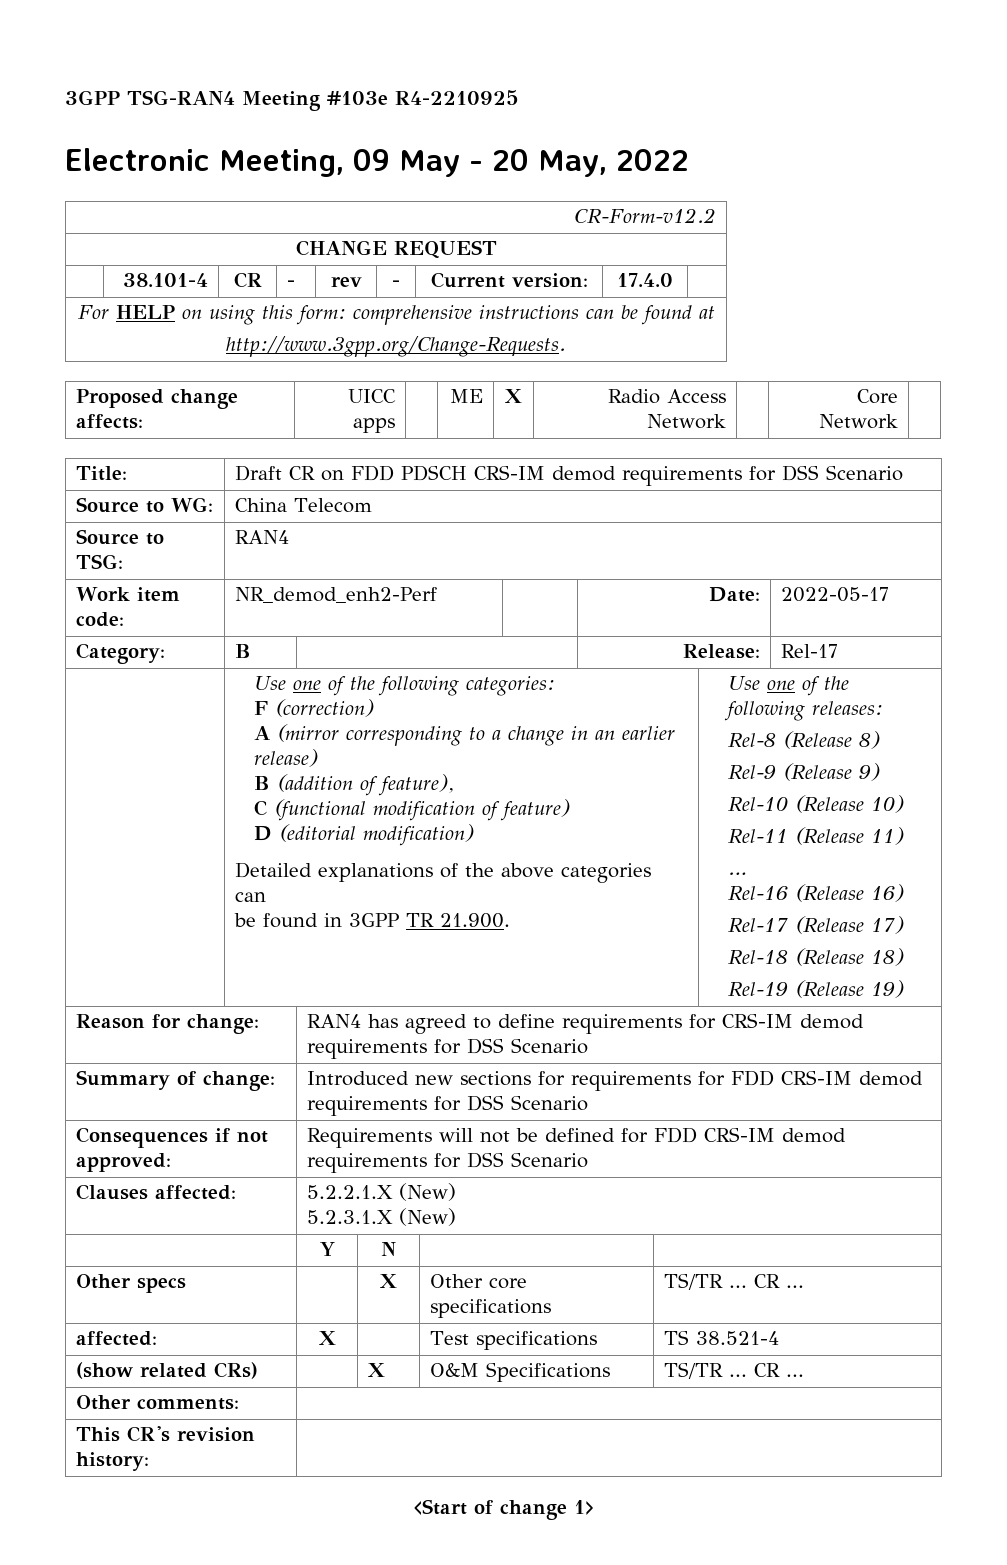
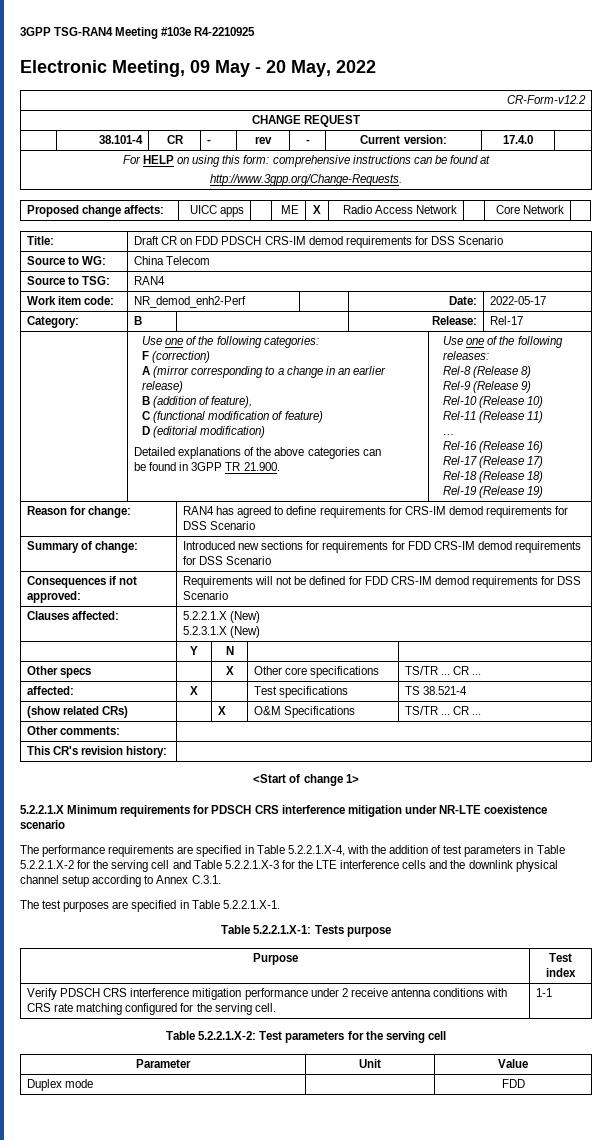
+ 5.2.2.1.X Minimum requirements for PDSCH CRS interference mitigation under NR-LTE coexistence scenario
+ The performance requirements are specified in Table 5.2.2.1.X-4, with the addition of test parameters in Table 5.2.2.1.X-2 for the serving cell and Table 5.2.2.1.X-3 for the LTE interference cells and the downlink physical channel setup according to Annex C.3.1.
+ The test purposes are specified in Table 5.2.2.1.X-1.
+ Table 5.2.2.1.X-1: Tests purpose
+ Purpose | Test index
+ Verify PDSCH CRS interference mitigation performance under 2 receive antenna conditions with CRS rate matching configured for the serving cell. | 1-1
+ Table 5.2.2.1.X-2: Test parameters for the serving cell
+ Parameter | Unit | Value
+ Duplex mode | | FDD

